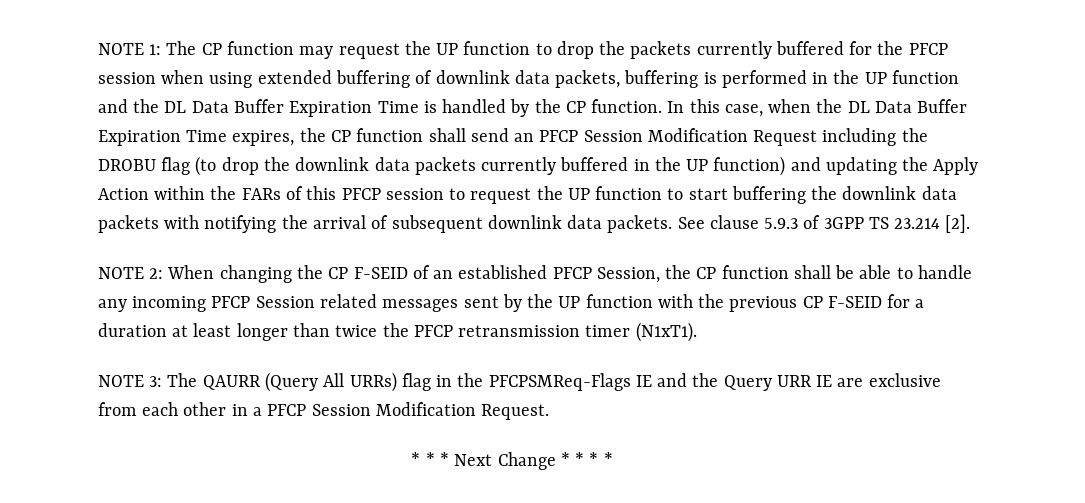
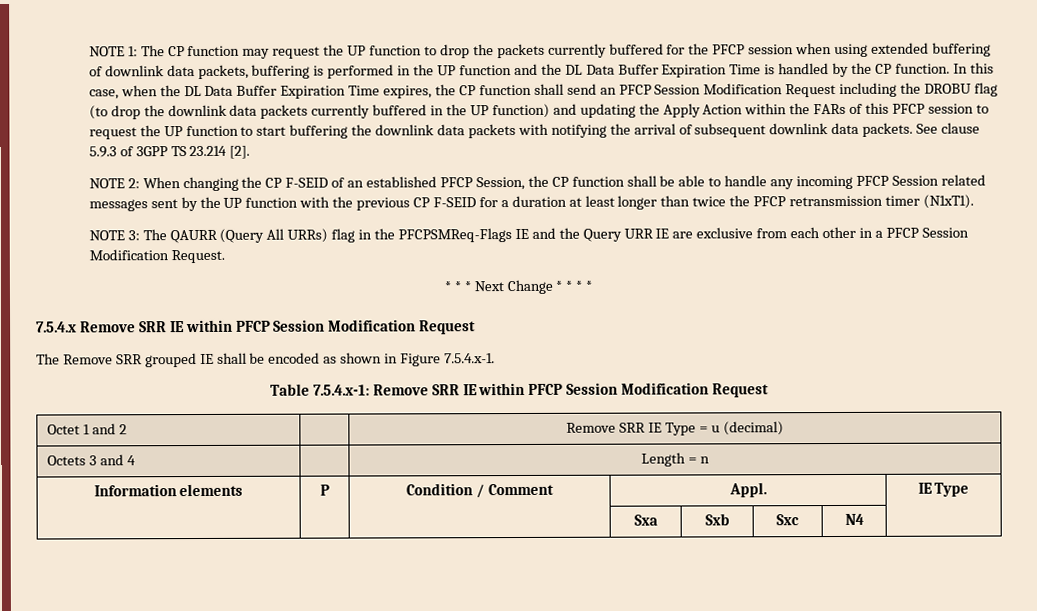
+ 7.5.4.x Remove SRR IE within PFCP Session Modification Request
+ The Remove SRR grouped IE shall be encoded as shown in Figure 7.5.4.x-1.
+ Table 7.5.4.x-1: Remove SRR IE within PFCP Session Modification Request
+ Octet 1 and 2 | | Remove SRR IE Type = u (decimal)
+ Octets 3 and 4 | | Length = n
+ Information elements | P | Condition / Comment | Appl. | IE Type
+ | | | Sxa | Sxb | Sxc | N4 |

